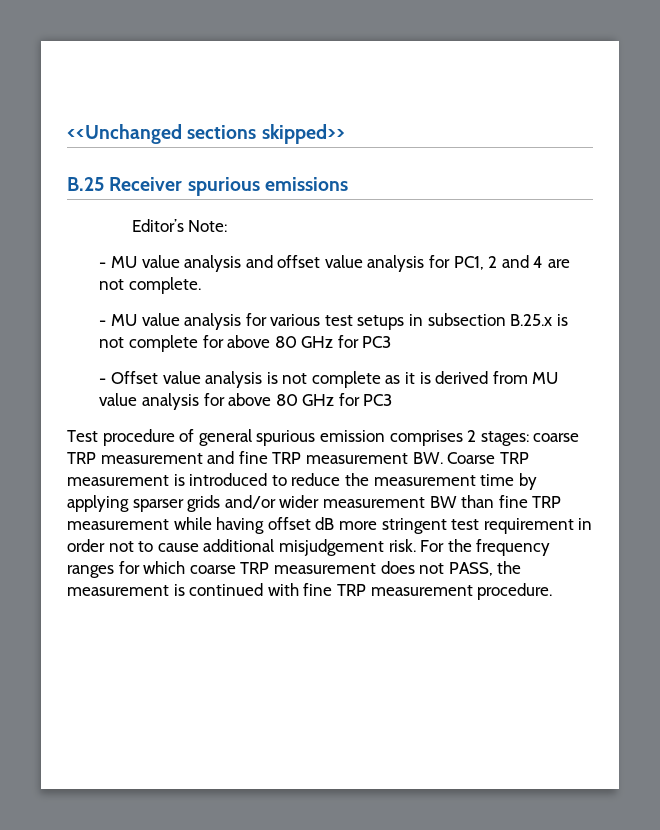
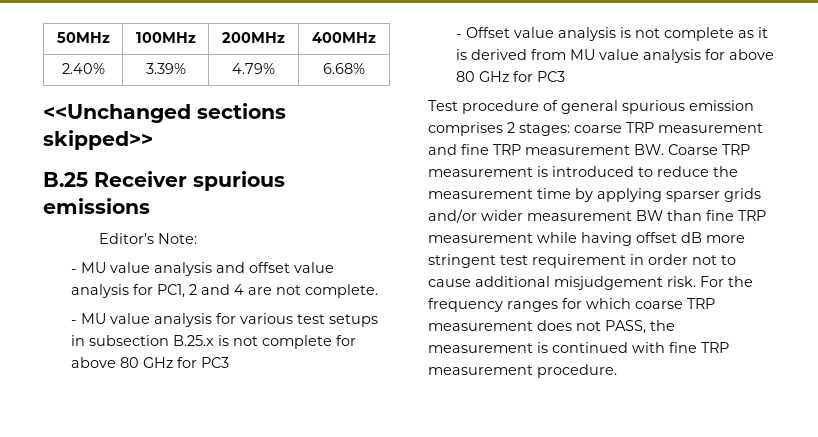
+ 50MHz | 100MHz | 200MHz | 400MHz
+ 2.40% | 3.39% | 4.79% | 6.68%

